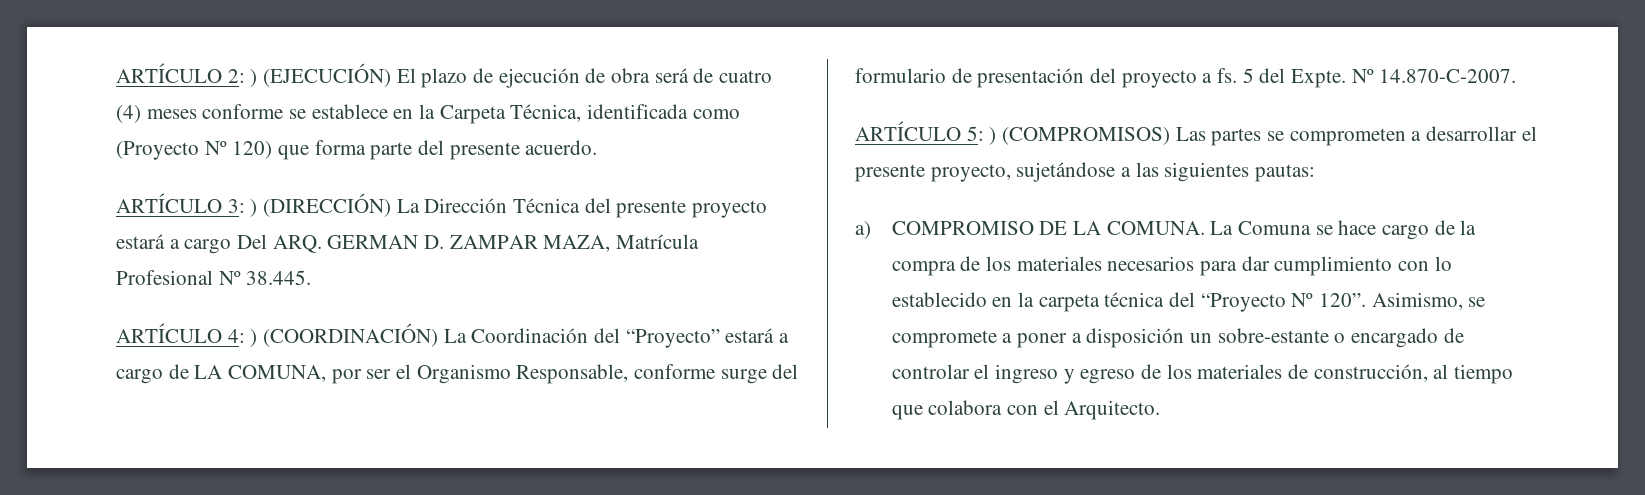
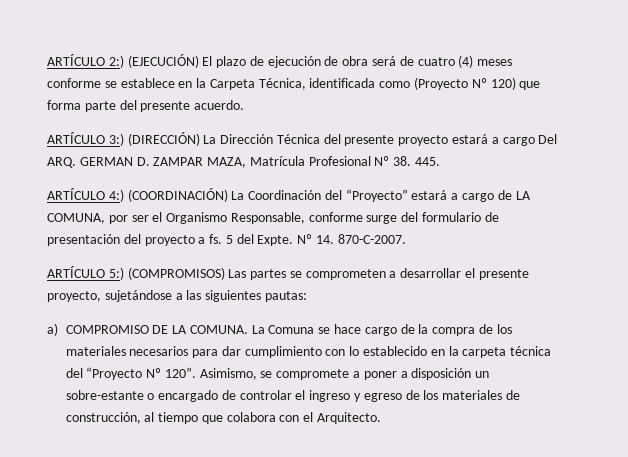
- ARTÍCULO 2: ) (EJECUCIÓN) El plazo de ejecución de obra será de cuatro (4) meses conforme se establece en la Carpeta Técnica, identificada como (Proyecto Nº 120) que forma parte del presente acuerdo.
+ ARTÍCULO 2:) (EJECUCIÓN) El plazo de ejecución de obra será de cuatro (4) meses conforme se establece en la Carpeta Técnica, identificada como (Proyecto Nº 120) que forma parte del presente acuerdo.
- ARTÍCULO 3: ) (DIRECCIÓN) La Dirección Técnica del presente proyecto estará a cargo Del ARQ. GERMAN D. ZAMPAR MAZA, Matrícula Profesional Nº 38.445.
- ARTÍCULO 4: ) (COORDINACIÓN) La Coordinación del “Proyecto” estará a cargo de LA COMUNA, por ser el Organismo Responsable, conforme surge del formulario de presentación del proyecto a fs.
+ ARTÍCULO 3:) (DIRECCIÓN) La Dirección Técnica del presente proyecto estará a cargo Del ARQ. GERMAN D. ZAMPAR MAZA, Matrícula Profesional Nº 38. 445.
+ ARTÍCULO 4:) (COORDINACIÓN) La Coordinación del “Proyecto” estará a cargo de LA COMUNA, por ser el Organismo Responsable, conforme surge del formulario de presentación del proyecto a fs.
- Nº 14.870-C-2007.
- ARTÍCULO 5: ) (COMPROMISOS) Las partes se comprometen a desarrollar el presente proyecto, sujetándose a las siguientes pautas:
+ Nº 14. 870-C-2007.
+ ARTÍCULO 5:) (COMPROMISOS) Las partes se comprometen a desarrollar el presente proyecto, sujetándose a las siguientes pautas:

